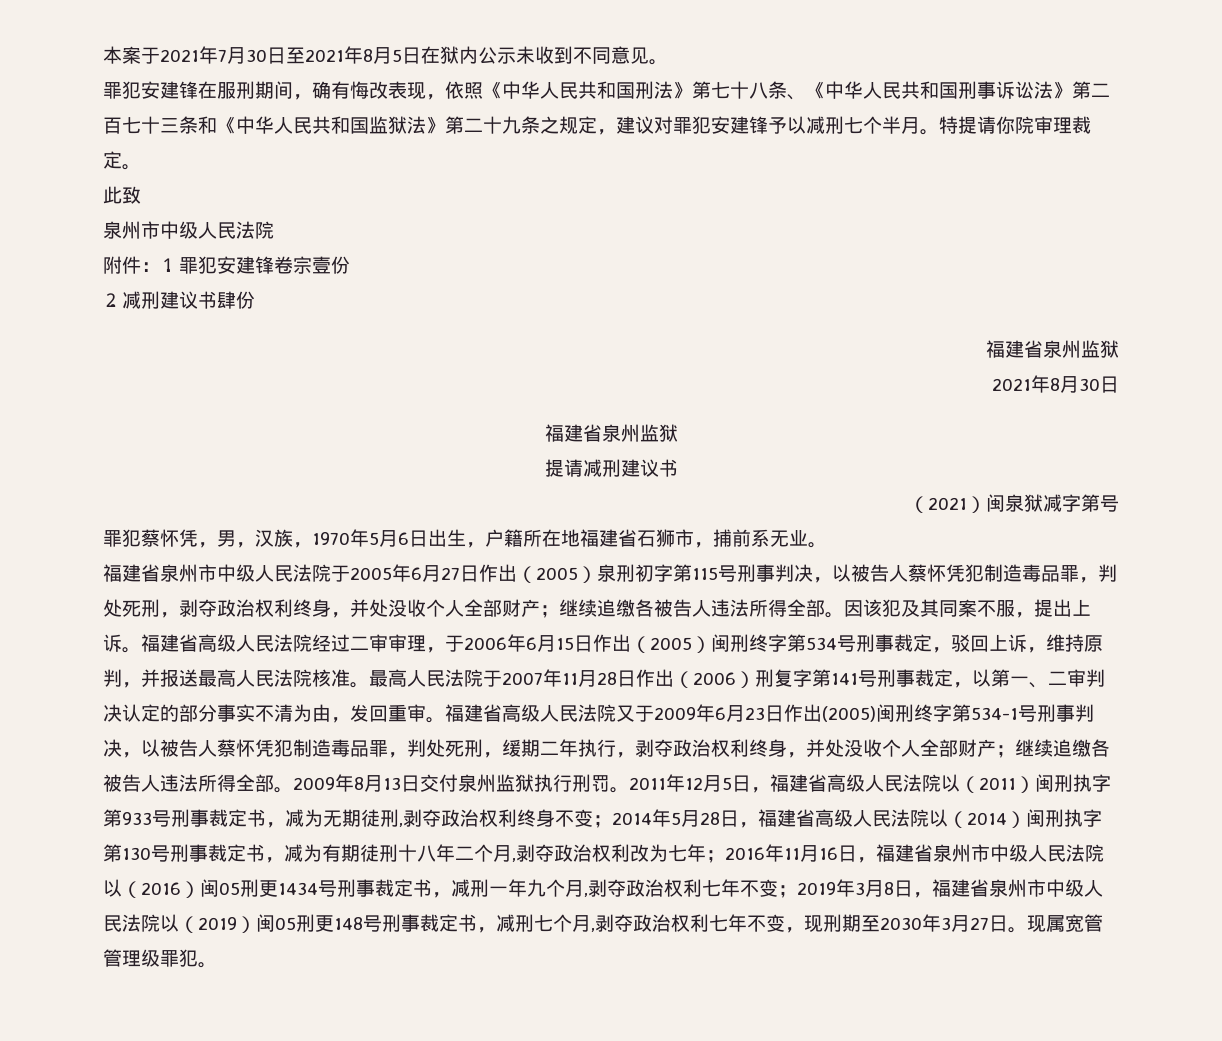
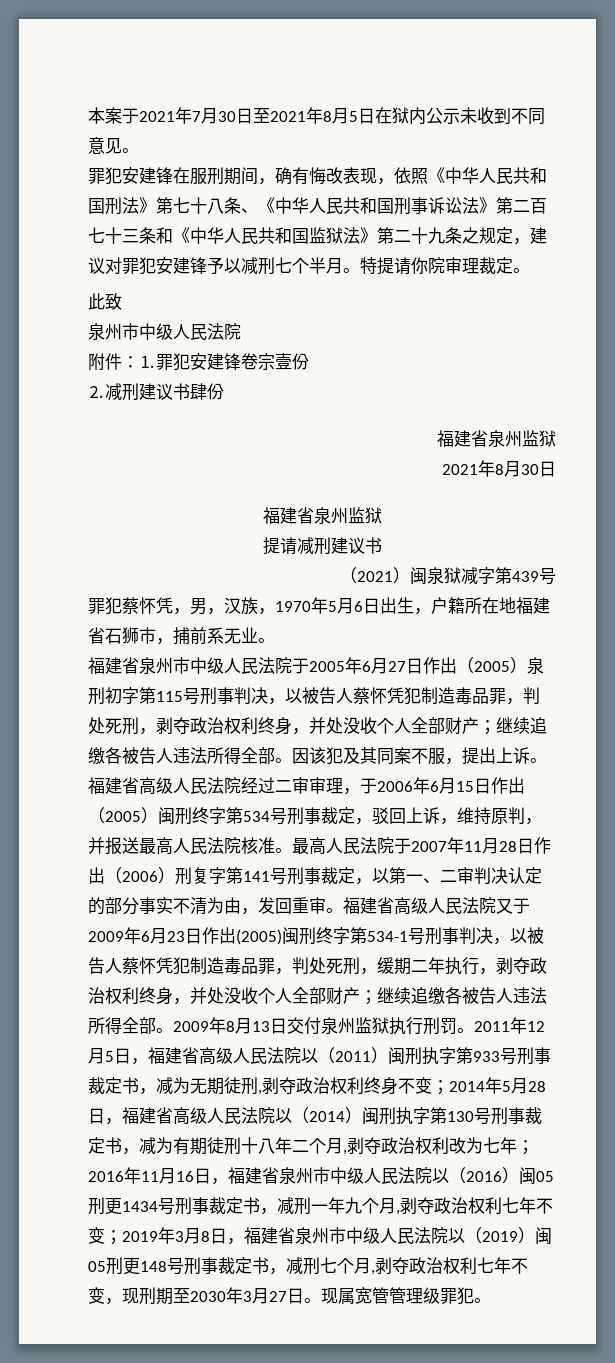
- （2021）闽泉狱减字第号
+ （2021）闽泉狱减字第439号

